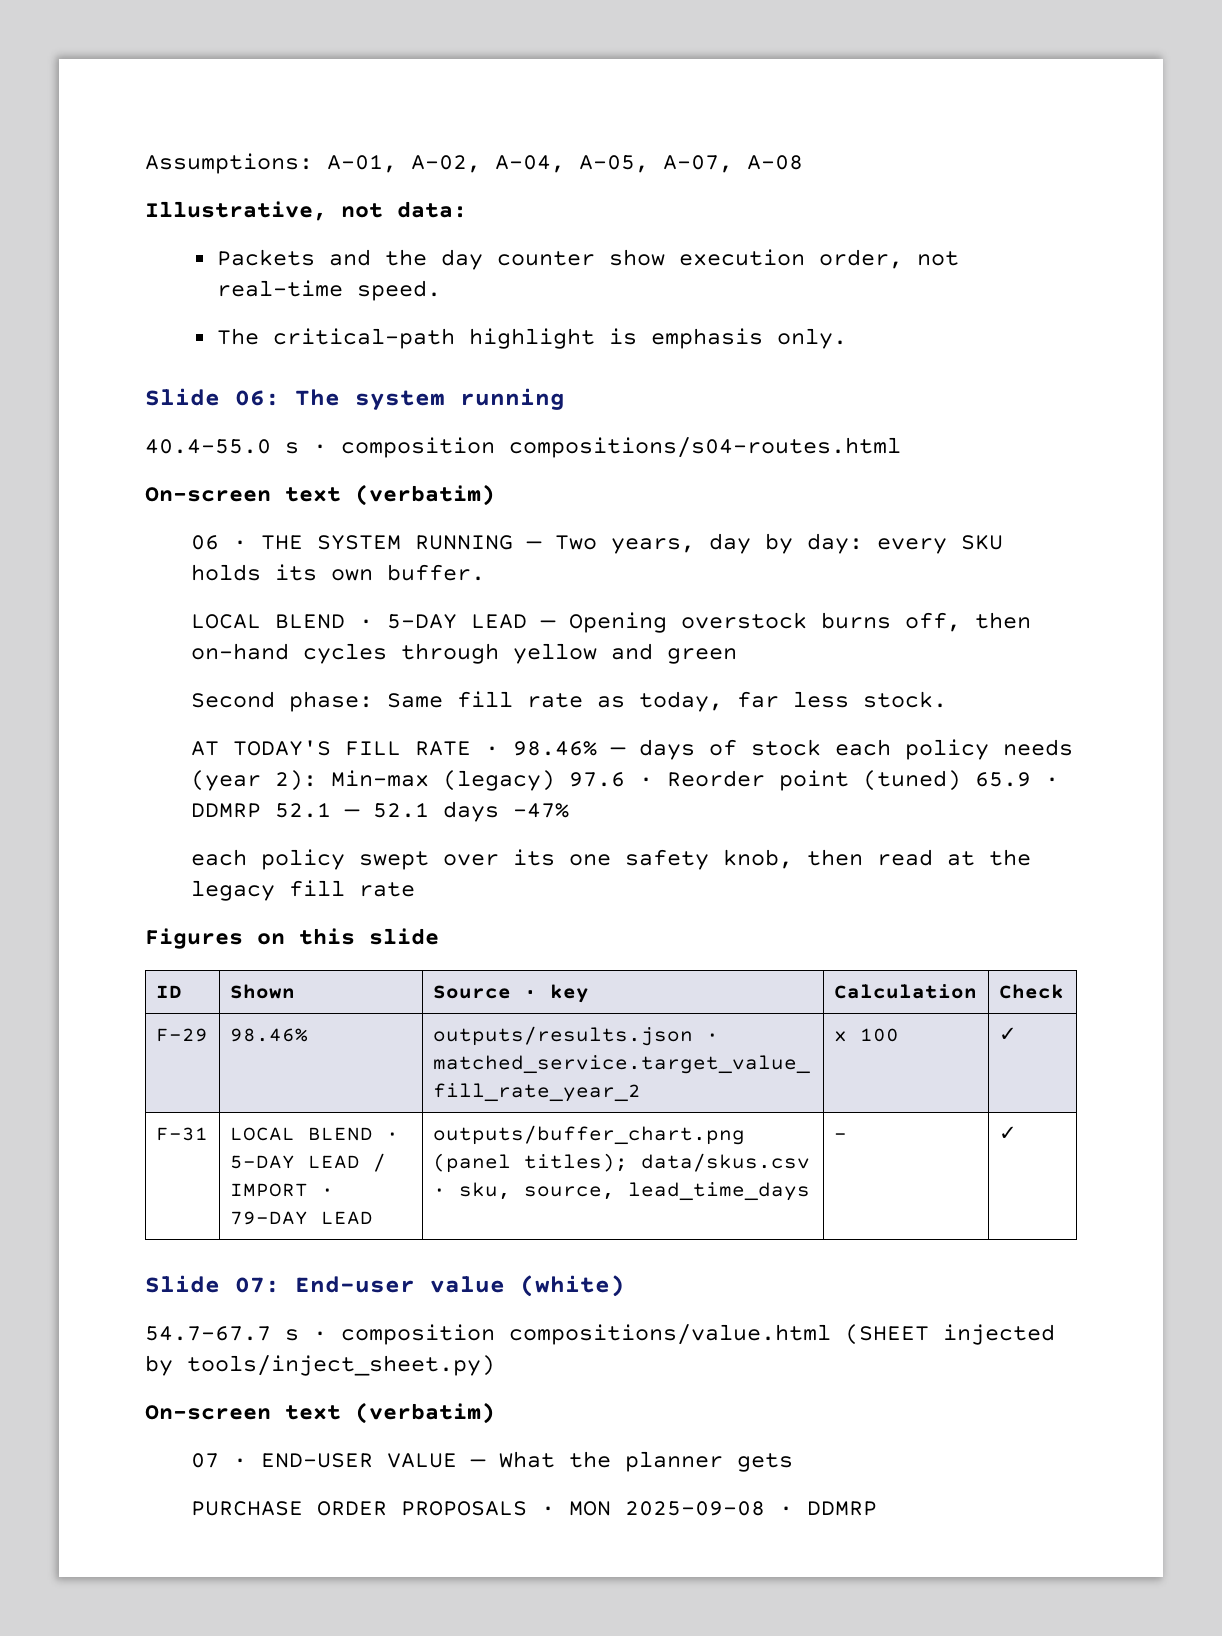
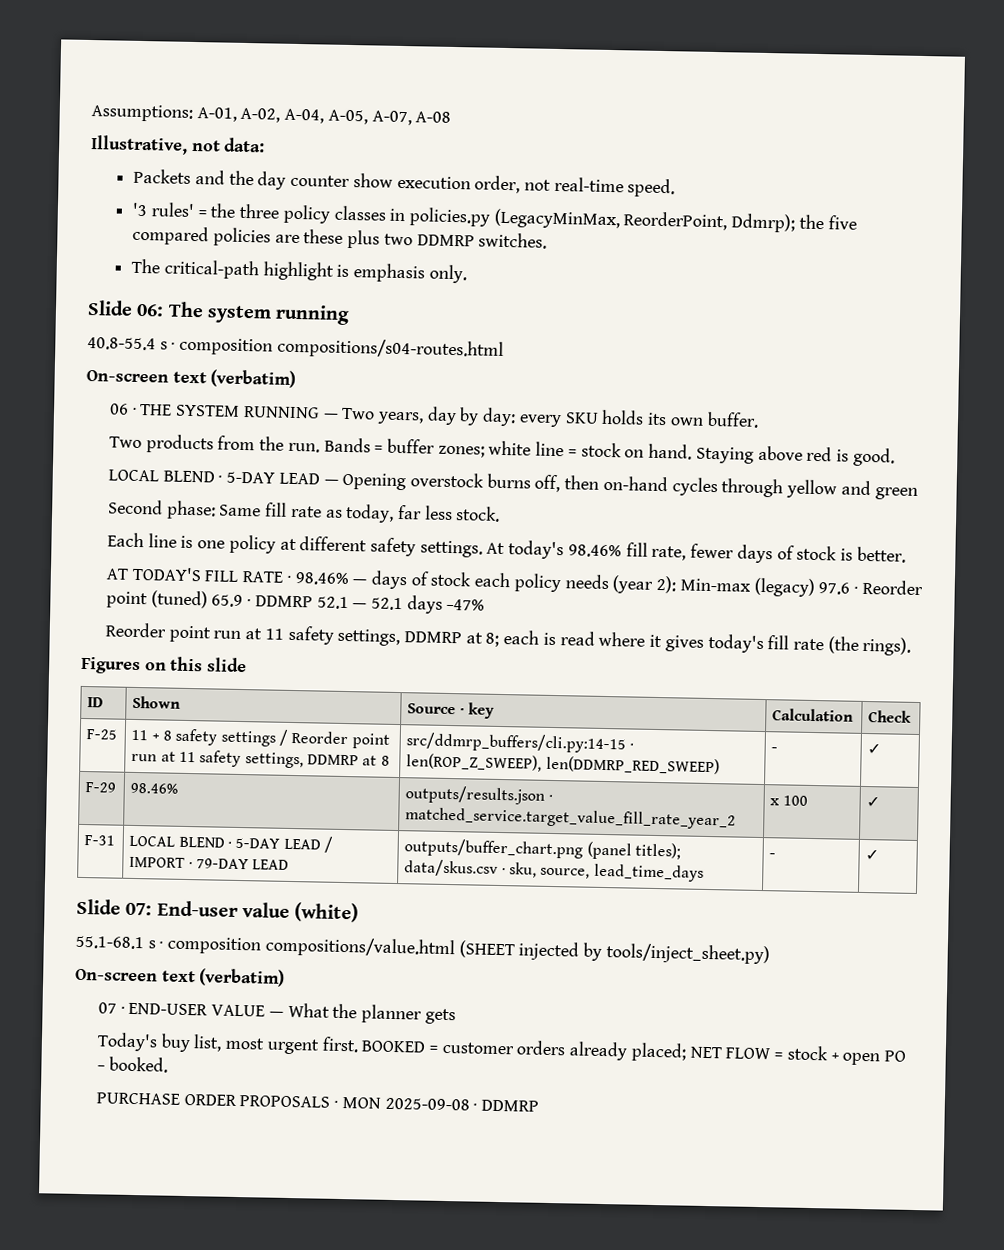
+ '3 rules' = the three policy classes in policies.py (LegacyMinMax, ReorderPoint, Ddmrp); the five compared policies are these plus two DDMRP switches.
- 40.4-55.0 s · composition compositions/s04-routes.html
+ 40.8-55.4 s · composition compositions/s04-routes.html
+ Two products from the run. Bands = buffer zones; white line = stock on hand. Staying above red is good.
+ Each line is one policy at different safety settings. At today's 98.46% fill rate, fewer days of stock is better.
- each policy swept over its one safety knob, then read at the legacy fill rate
+ Reorder point run at 11 safety settings, DDMRP at 8; each is read where it gives today's fill rate (the rings).
+ F-25 | 11 + 8 safety settings / Reorder point run at 11 safety settings, DDMRP at 8 | src/ddmrp_buffers/cli.py:14-15 · len(ROP_Z_SWEEP), len(DDMRP_RED_SWEEP) | - | ✓
- 54.7-67.7 s · composition compositions/value.html (SHEET injected by tools/inject_sheet.py)
+ 55.1-68.1 s · composition compositions/value.html (SHEET injected by tools/inject_sheet.py)
+ Today's buy list, most urgent first. BOOKED = customer orders already placed; NET FLOW = stock + open PO − booked.

